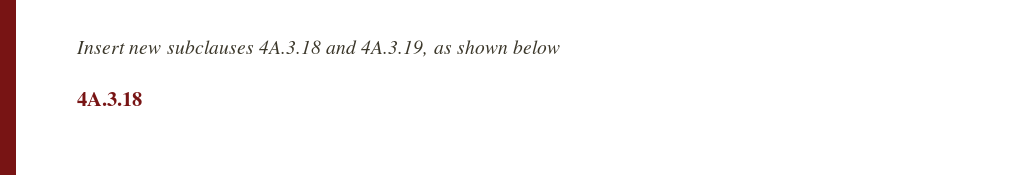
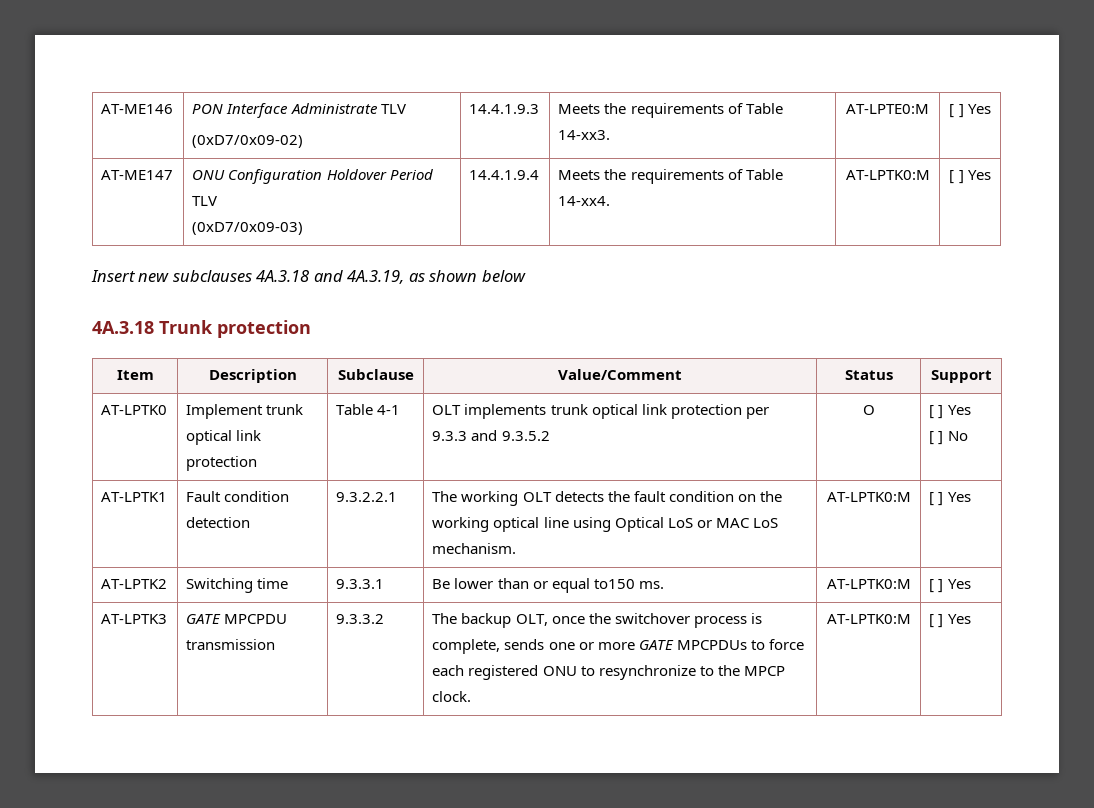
+ AT-ME146 | PON Interface Administrate TLV
+ (0xD7/0x09-02) | 14.4.1.9.3 | Meets the requirements of Table 14-xx3. | AT-LPTE0:M | [ ] Yes
+ AT-ME147 | ONU Configuration Holdover Period TLV
+ (0xD7/0x09-03) | 14.4.1.9.4 | Meets the requirements of Table 14-xx4. | AT-LPTK0:M | [ ] Yes
  Insert new subclauses 4A.3.18 and 4A.3.19, as shown below
- 4A.3.18
+ 4A.3.18 Trunk protection
+ Item | Description | Subclause | Value/Comment | Status | Support
+ AT-LPTK0 | Implement trunk optical link protection | Table 4-1 | OLT implements trunk optical link protection per 9.3.3 and 9.3.5.2 | O | [ ] Yes
+ [ ] No
+ AT-LPTK1 | Fault condition detection | 9.3.2.2.1 | The working OLT detects the fault condition on the working optical line using Optical LoS or MAC LoS mechanism. | AT-LPTK0:M | [ ] Yes
+ AT-LPTK2 | Switching time | 9.3.3.1 | Be lower than or equal to150 ms. | AT-LPTK0:M | [ ] Yes
+ AT-LPTK3 | GATE MPCPDU transmission | 9.3.3.2 | The backup OLT, once the switchover process is complete, sends one or more GATE MPCPDUs to force each registered ONU to resynchronize to the MPCP clock. | AT-LPTK0:M | [ ] Yes

